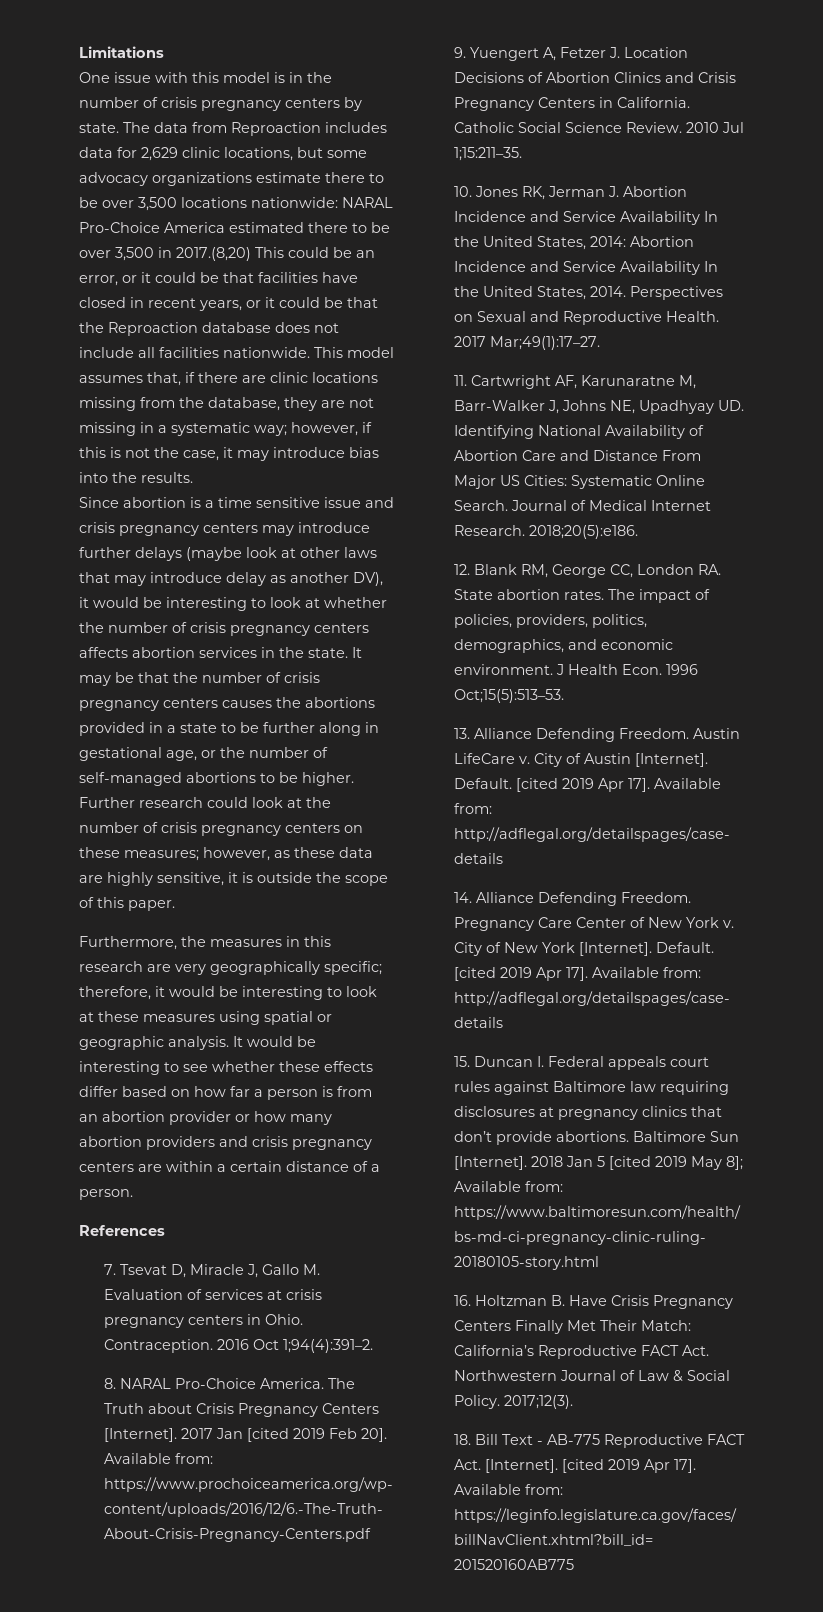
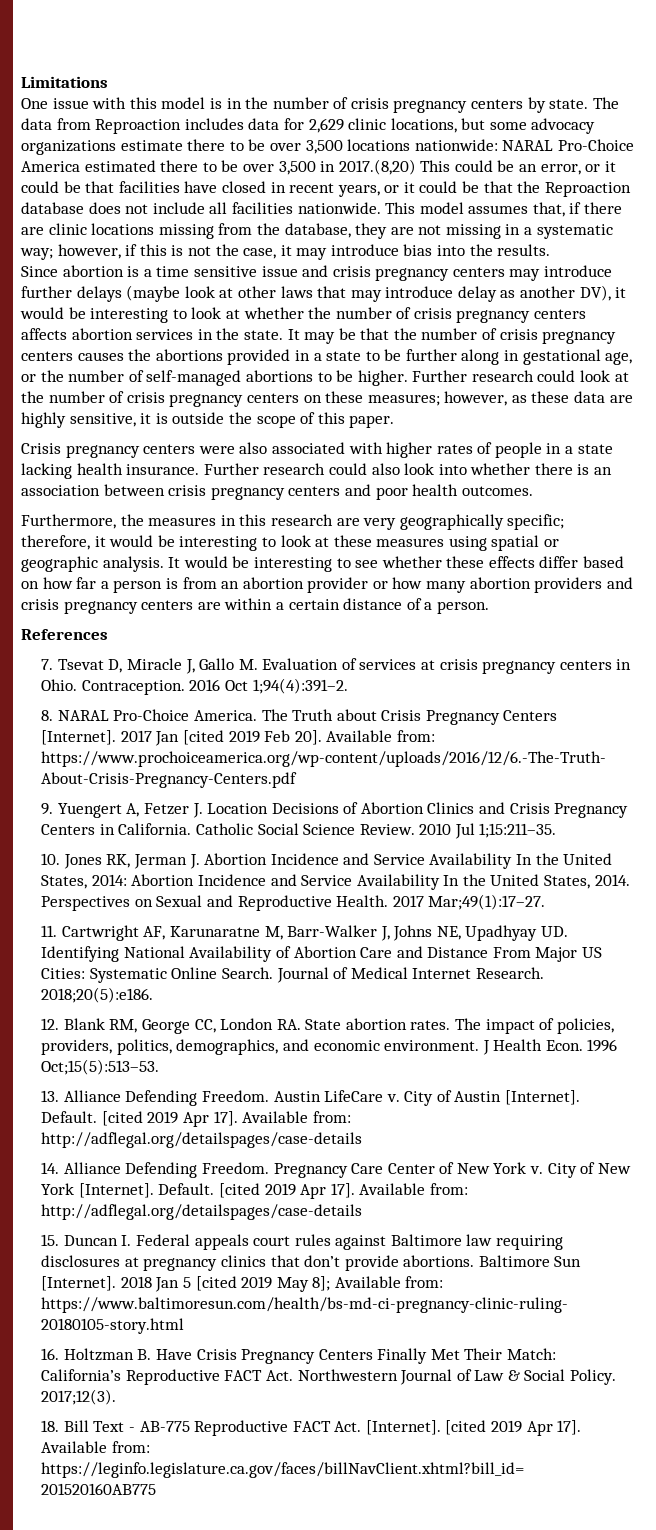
+ Crisis pregnancy centers were also associated with higher rates of people in a state lacking health insurance. Further research could also look into whether there is an association between crisis pregnancy centers and poor health outcomes.

